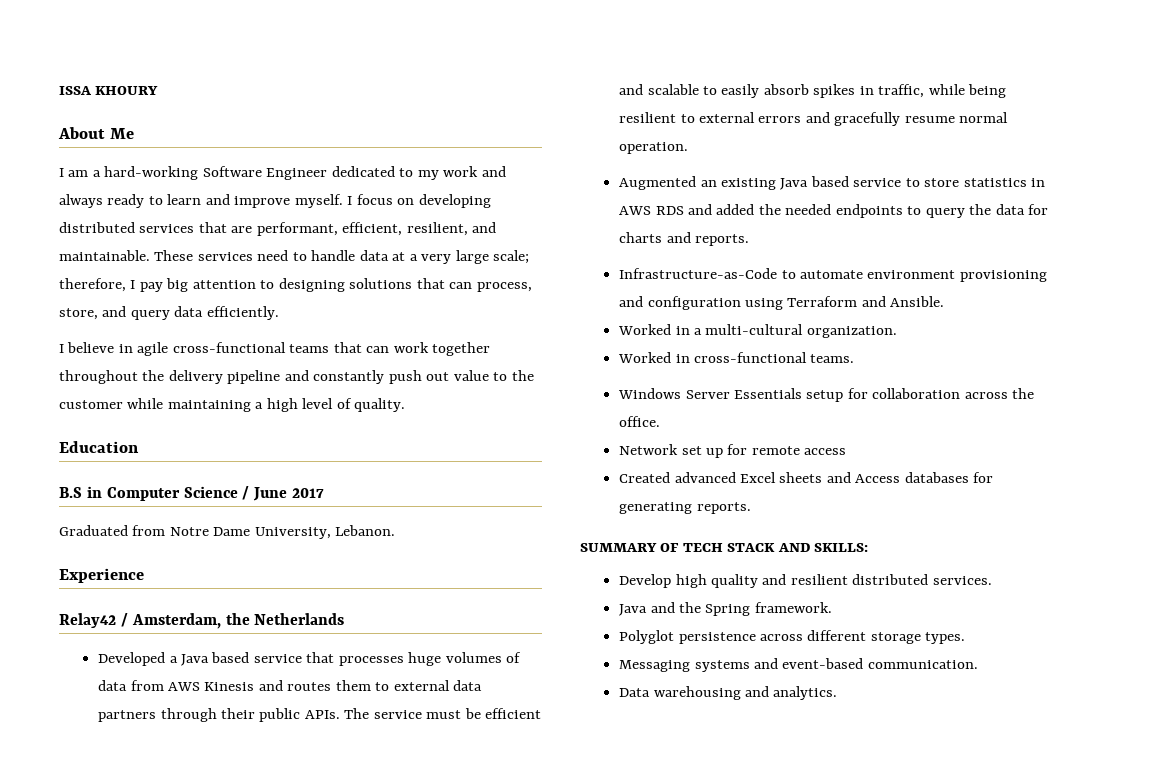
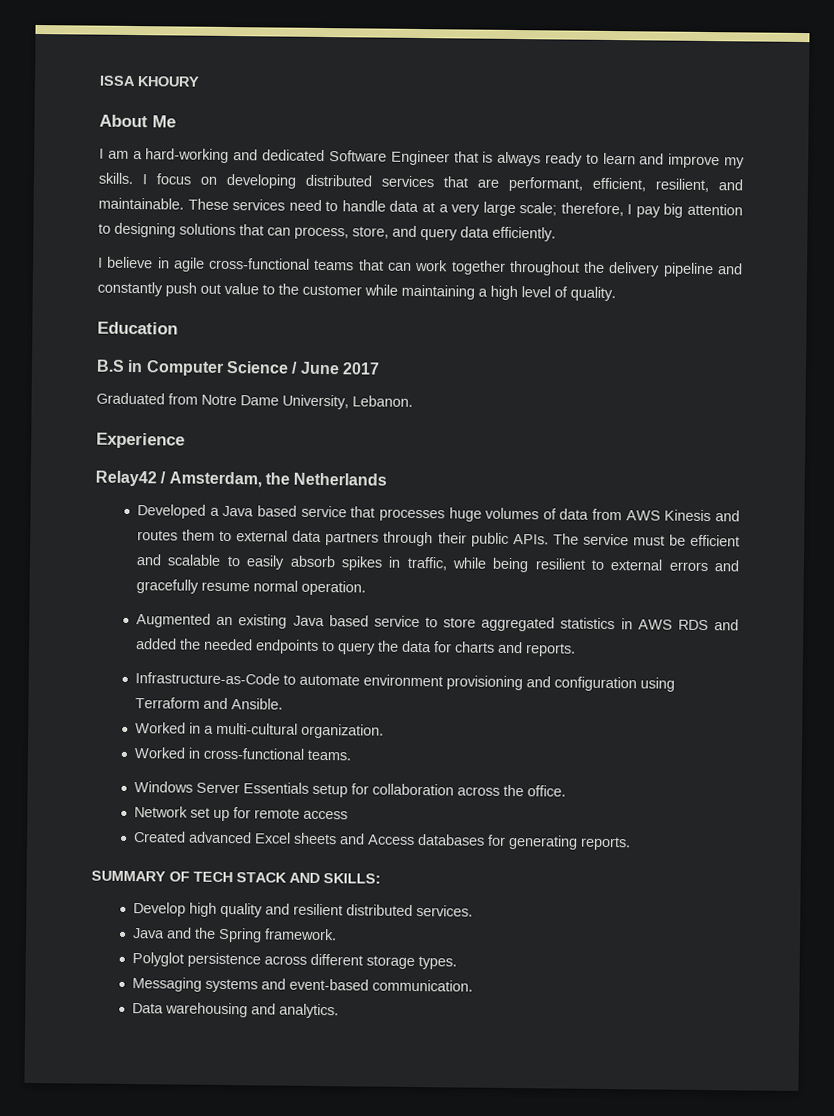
- I am a hard-working Software Engineer dedicated to my work and always ready to learn and improve myself.
+ I am a hard-working and dedicated Software Engineer that is always ready to learn and improve my skills.
- Augmented an existing Java based service to store statistics in AWS RDS and added the needed endpoints to query the data for charts and reports.
+ Augmented an existing Java based service to store aggregated statistics in AWS RDS and added the needed endpoints to query the data for charts and reports.

